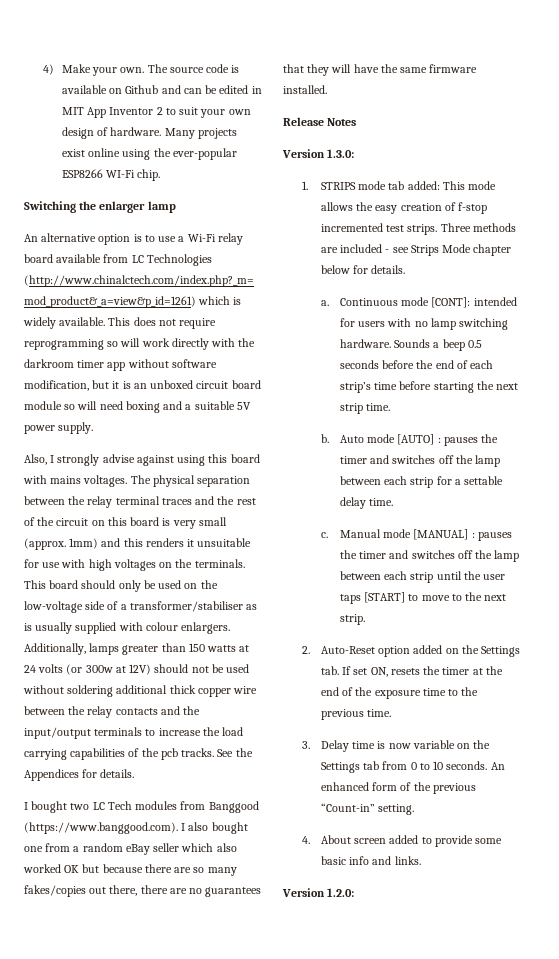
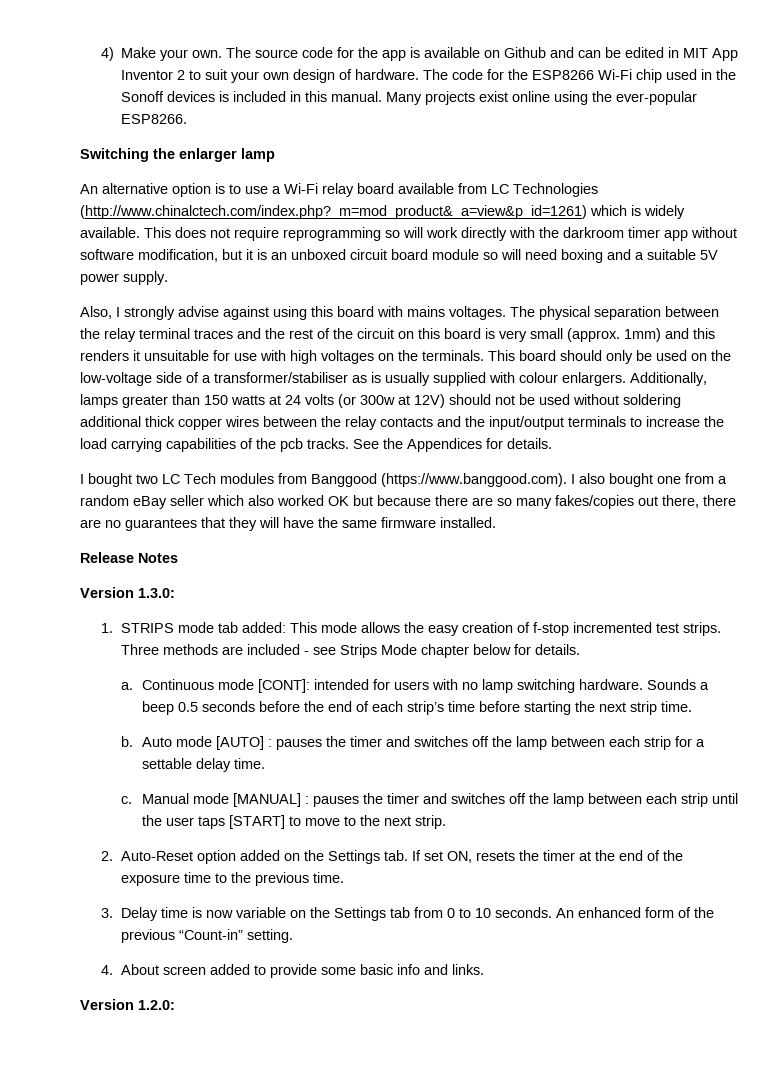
- The source code is available on Github and can be edited in MIT App Inventor 2 to suit your own design of hardware.
+ The source code for the app is available on Github and can be edited in MIT App Inventor 2 to suit your own design of hardware.
+ The code for the ESP8266 Wi-Fi chip used in the Sonoff devices is included in this manual.
- Many projects exist online using the ever-popular ESP8266 WI-Fi chip.
+ Many projects exist online using the ever-popular ESP8266.
- Additionally, lamps greater than 150 watts at 24 volts (or 300w at 12V) should not be used without soldering additional thick copper wire between the relay contacts and the input/output terminals to increase the load carrying capabilities of the pcb tracks.
+ Additionally, lamps greater than 150 watts at 24 volts (or 300w at 12V) should not be used without soldering additional thick copper wires between the relay contacts and the input/output terminals to increase the load carrying capabilities of the pcb tracks.

